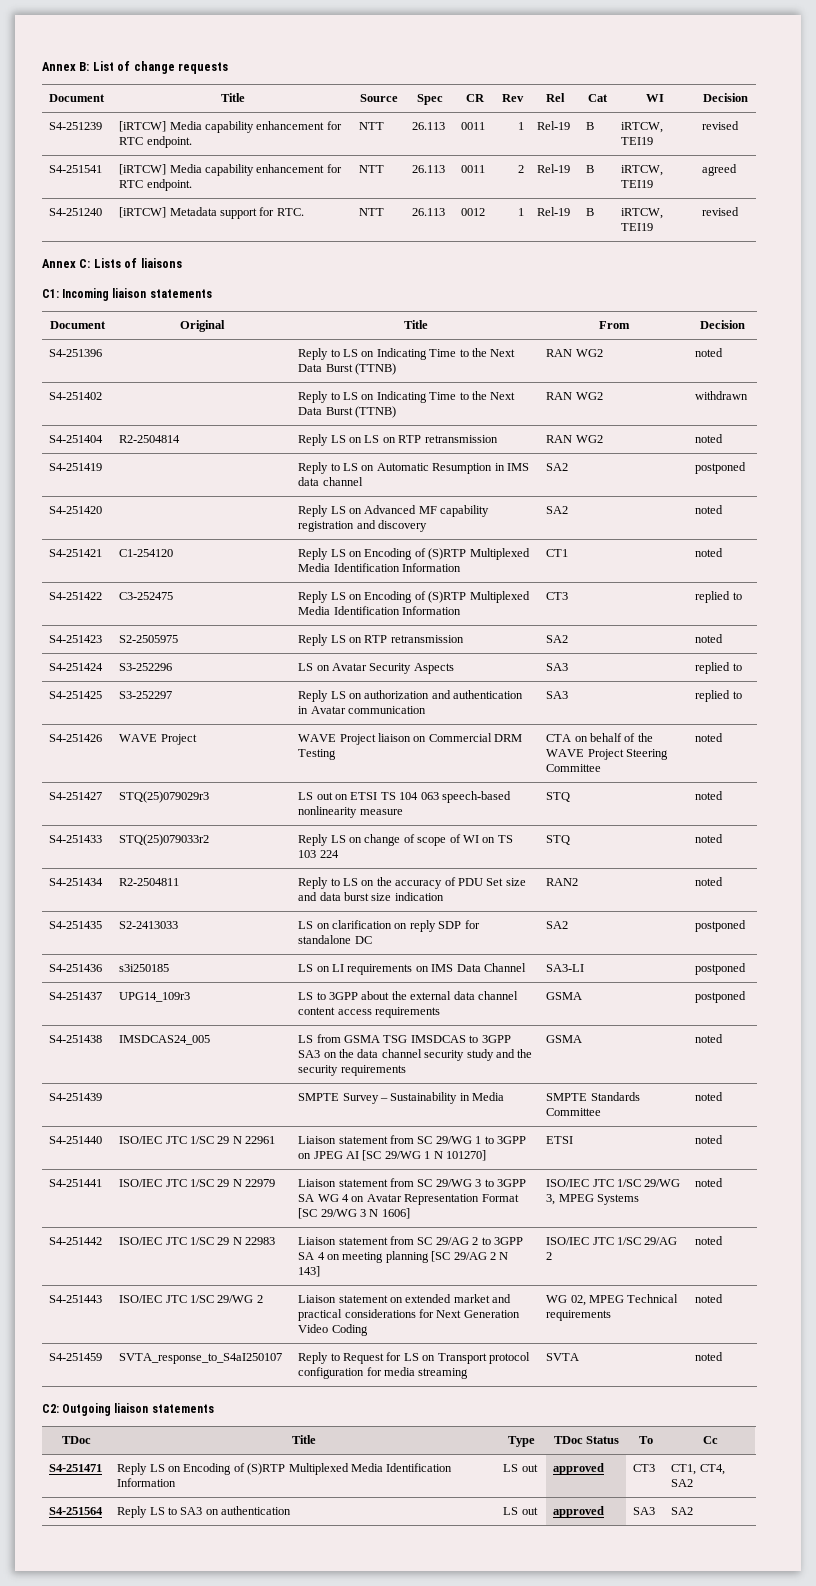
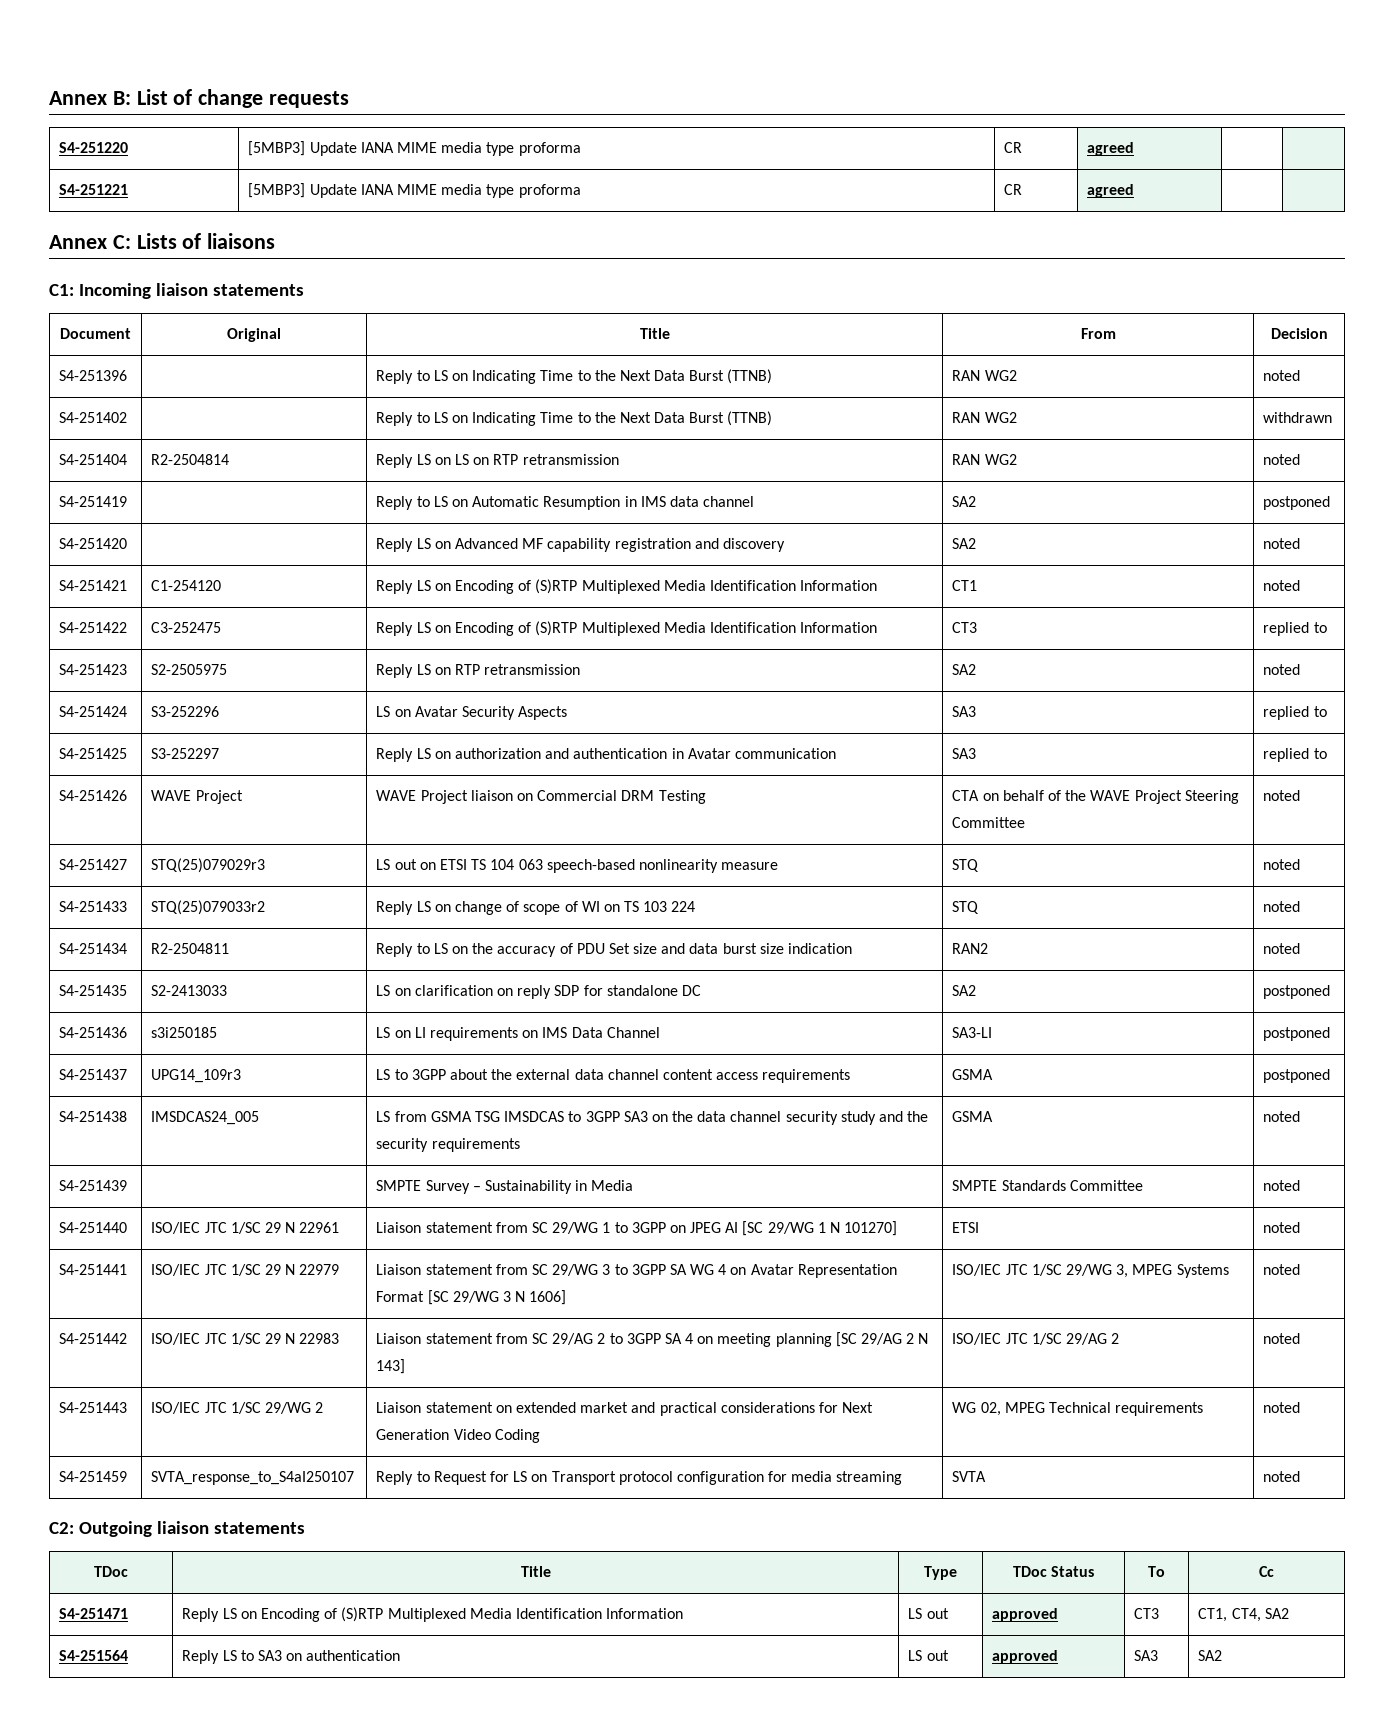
- Document | Title | Source | Spec | CR | Rev | Rel | Cat | WI | Decision
- S4-251239 | [iRTCW] Media capability enhancement for RTC endpoint. | NTT | 26.113 | 0011 | 1 | Rel-19 | B | iRTCW, TEI19 | revised
- S4-251541 | [iRTCW] Media capability enhancement for RTC endpoint. | NTT | 26.113 | 0011 | 2 | Rel-19 | B | iRTCW, TEI19 | agreed
- S4-251240 | [iRTCW] Metadata support for RTC. | NTT | 26.113 | 0012 | 1 | Rel-19 | B | iRTCW, TEI19 | revised
+ S4-251220 | [5MBP3] Update IANA MIME media type proforma | CR | agreed | |
+ S4-251221 | [5MBP3] Update IANA MIME media type proforma | CR | agreed | |

